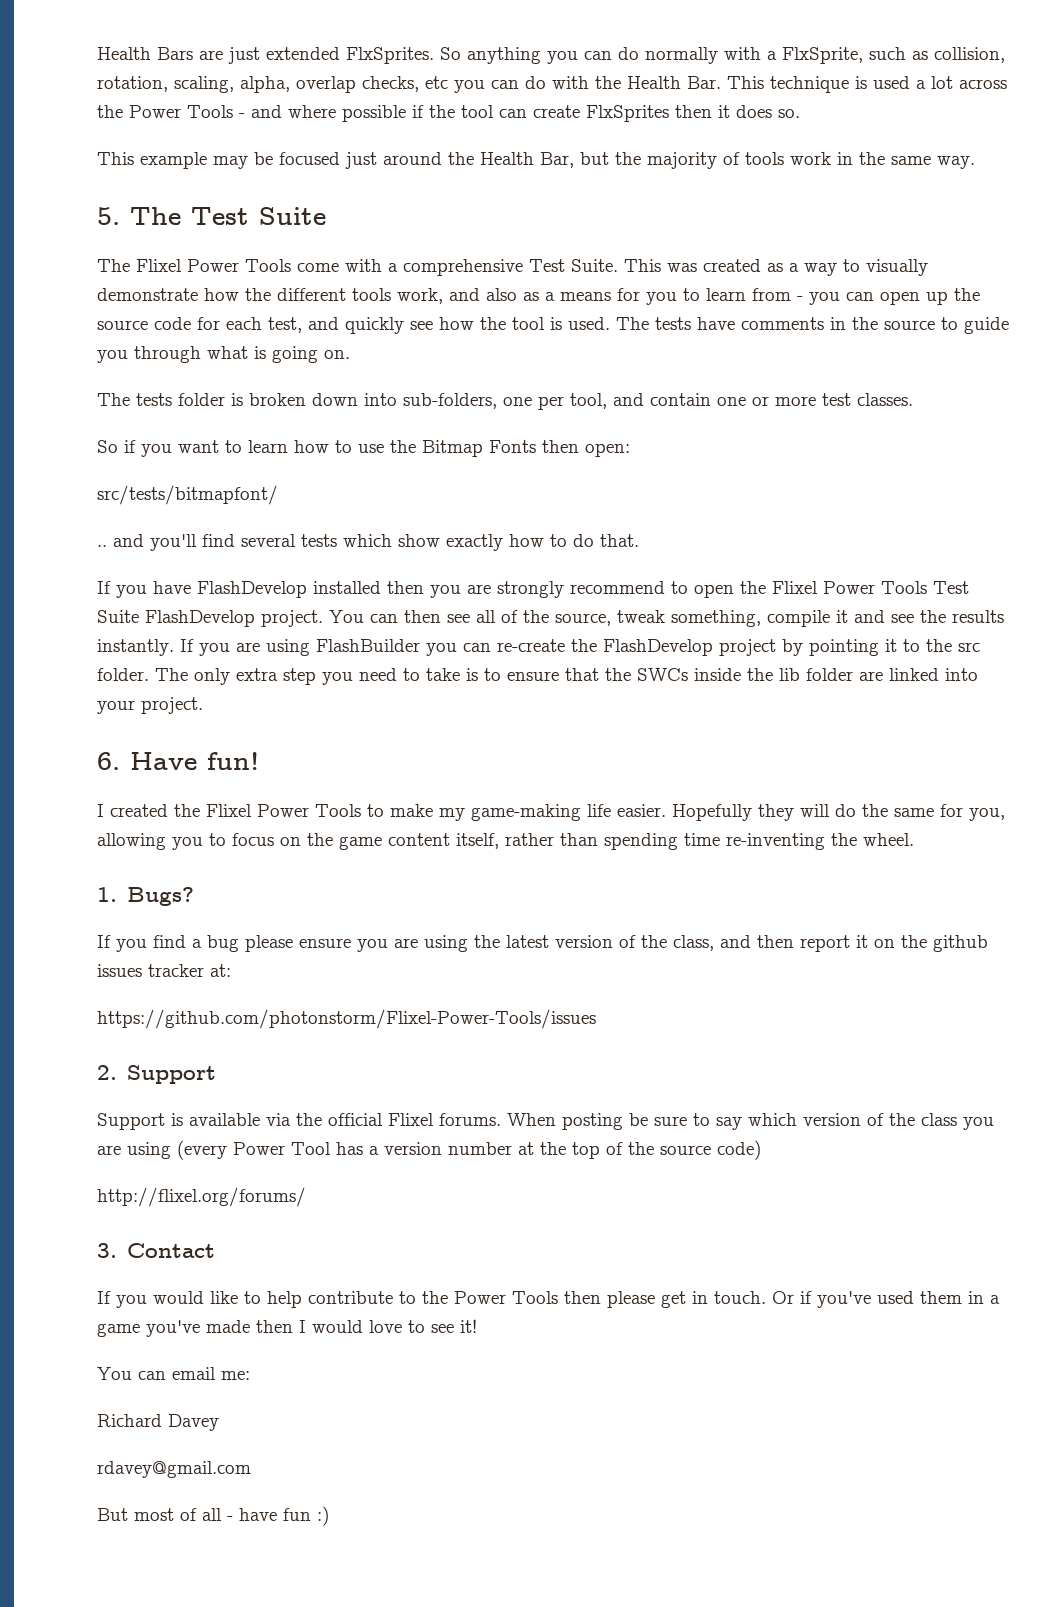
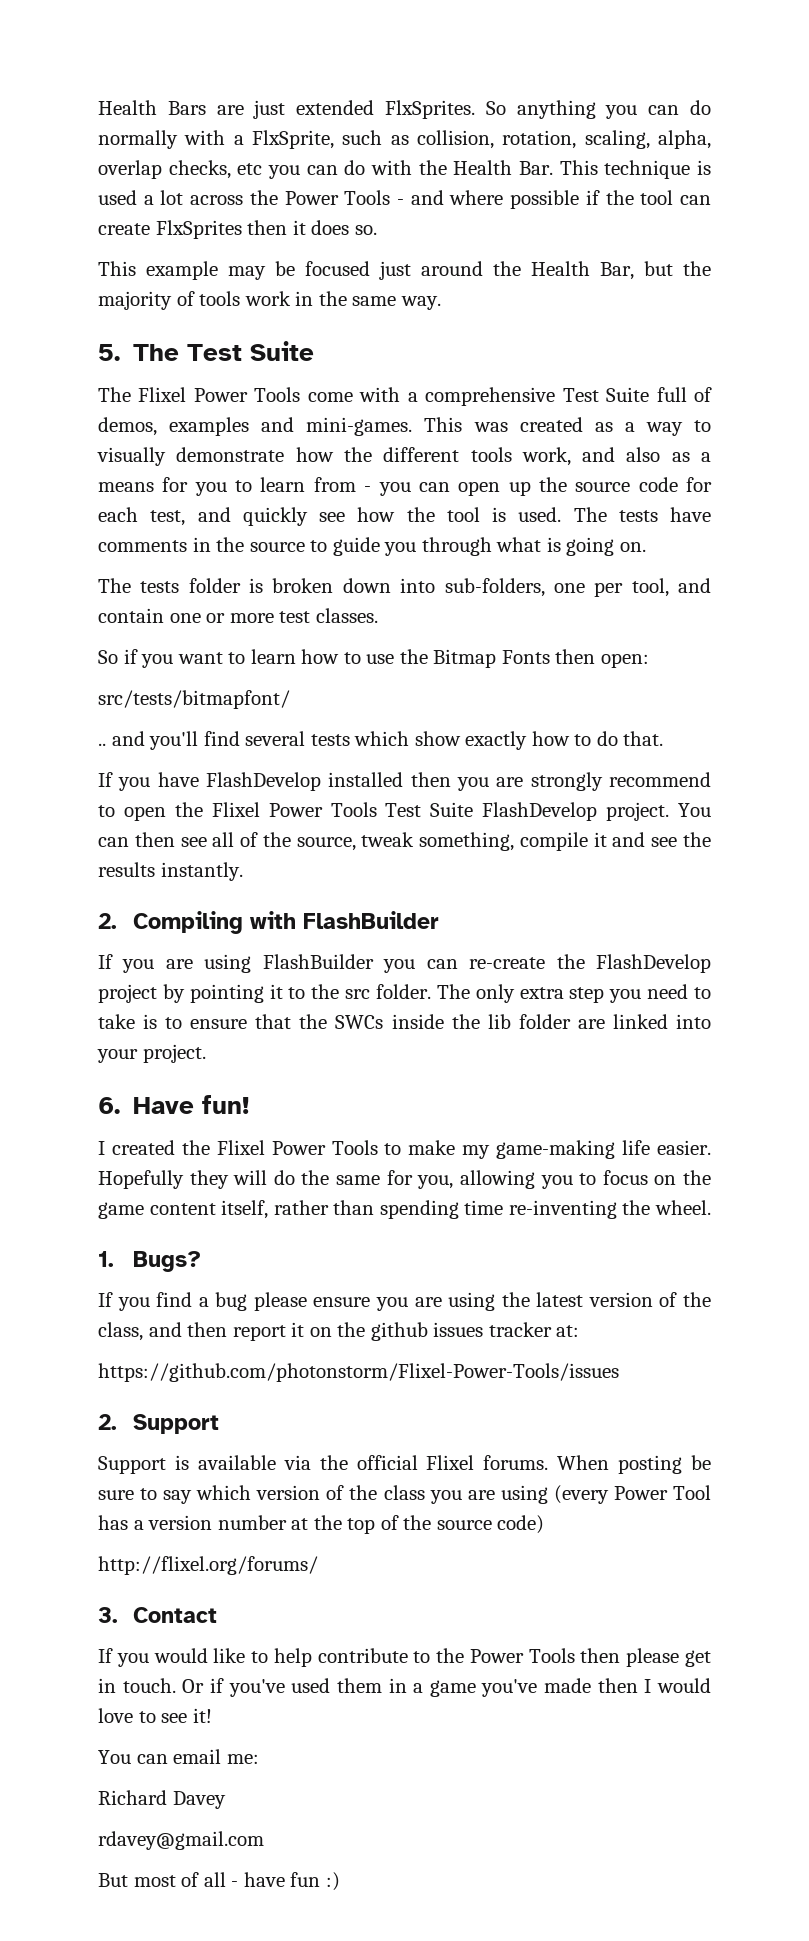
- The Flixel Power Tools come with a comprehensive Test Suite.
+ The Flixel Power Tools come with a comprehensive Test Suite full of demos, examples and mini-games.
- You can then see all of the source, tweak something, compile it and see the results instantly. If you are using FlashBuilder you can re-create the FlashDevelop project by pointing it to the src folder.
+ You can then see all of the source, tweak something, compile it and see the results instantly.
+ 2. Compiling with FlashBuilder
+ If you are using FlashBuilder you can re-create the FlashDevelop project by pointing it to the src folder.

